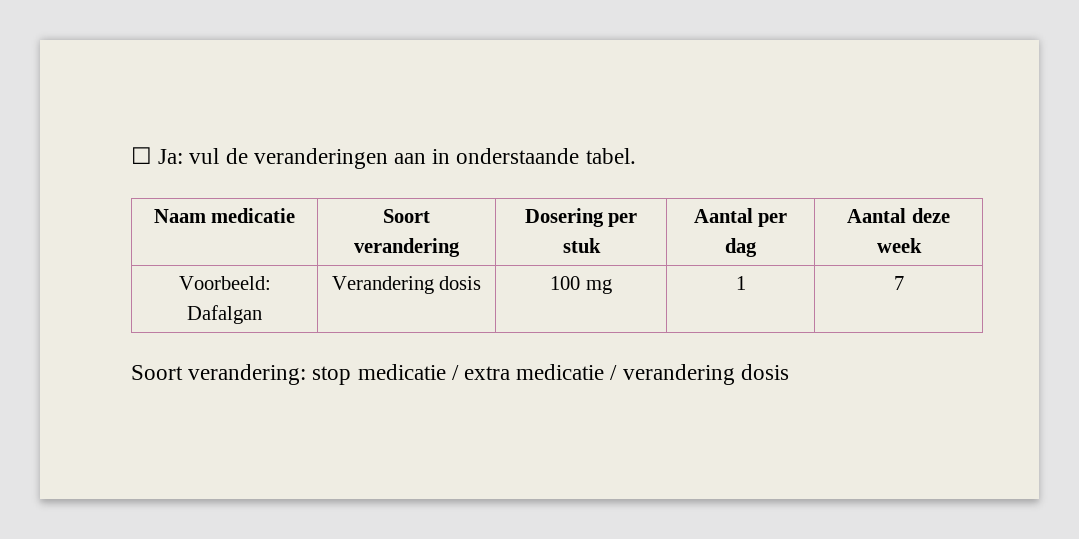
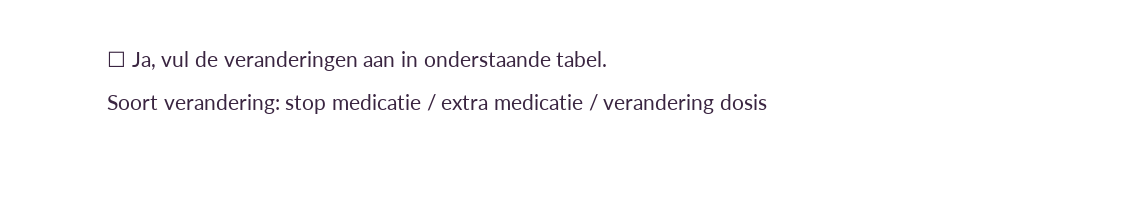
- ☐ Ja: vul de veranderingen aan in onderstaande tabel.
+ ☐ Ja, vul de veranderingen aan in onderstaande tabel.
- Naam medicatie | Soort verandering | Dosering per stuk | Aantal per dag | Aantal deze week
- Voorbeeld: Dafalgan | Verandering dosis | 100 mg | 1 | 7

